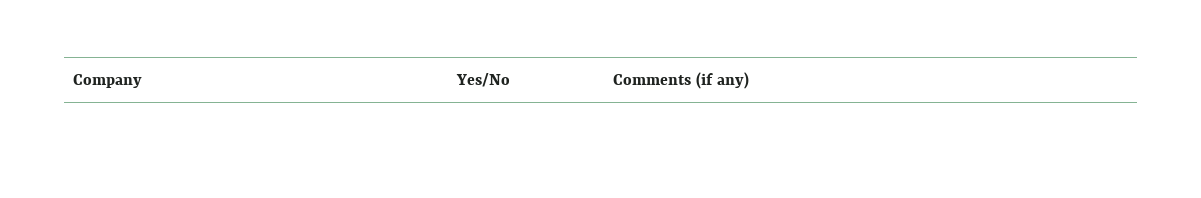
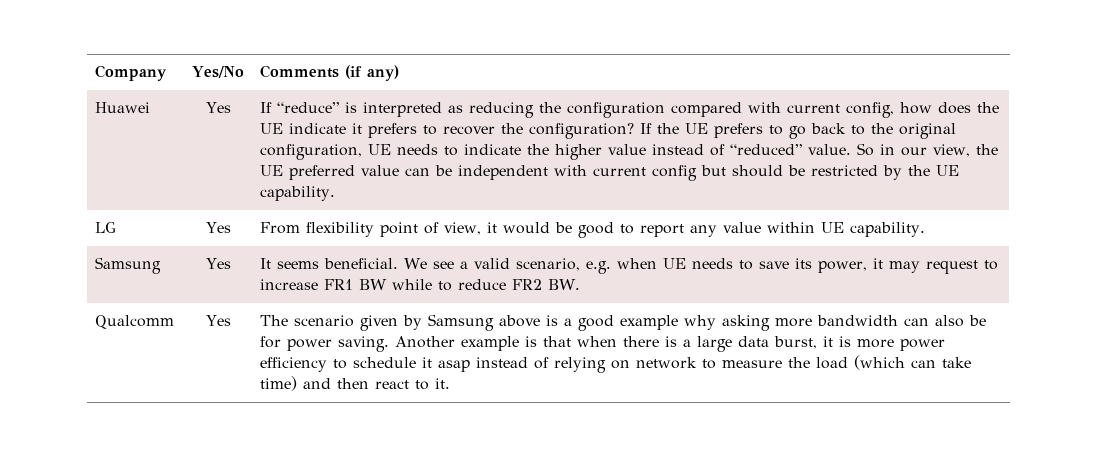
+ Huawei | Yes | If “reduce” is interpreted as reducing the configuration compared with current config, how does the UE indicate it prefers to recover the configuration? If the UE prefers to go back to the original configuration, UE needs to indicate the higher value instead of “reduced” value. So in our view, the UE preferred value can be independent with current config but should be restricted by the UE capability.
+ LG | Yes | From flexibility point of view, it would be good to report any value within UE capability.
+ Samsung | Yes | It seems beneficial. We see a valid scenario, e.g. when UE needs to save its power, it may request to increase FR1 BW while to reduce FR2 BW.
+ Qualcomm | Yes | The scenario given by Samsung above is a good example why asking more bandwidth can also be for power saving. Another example is that when there is a large data burst, it is more power efficiency to schedule it asap instead of relying on network to measure the load (which can take time) and then react to it.

